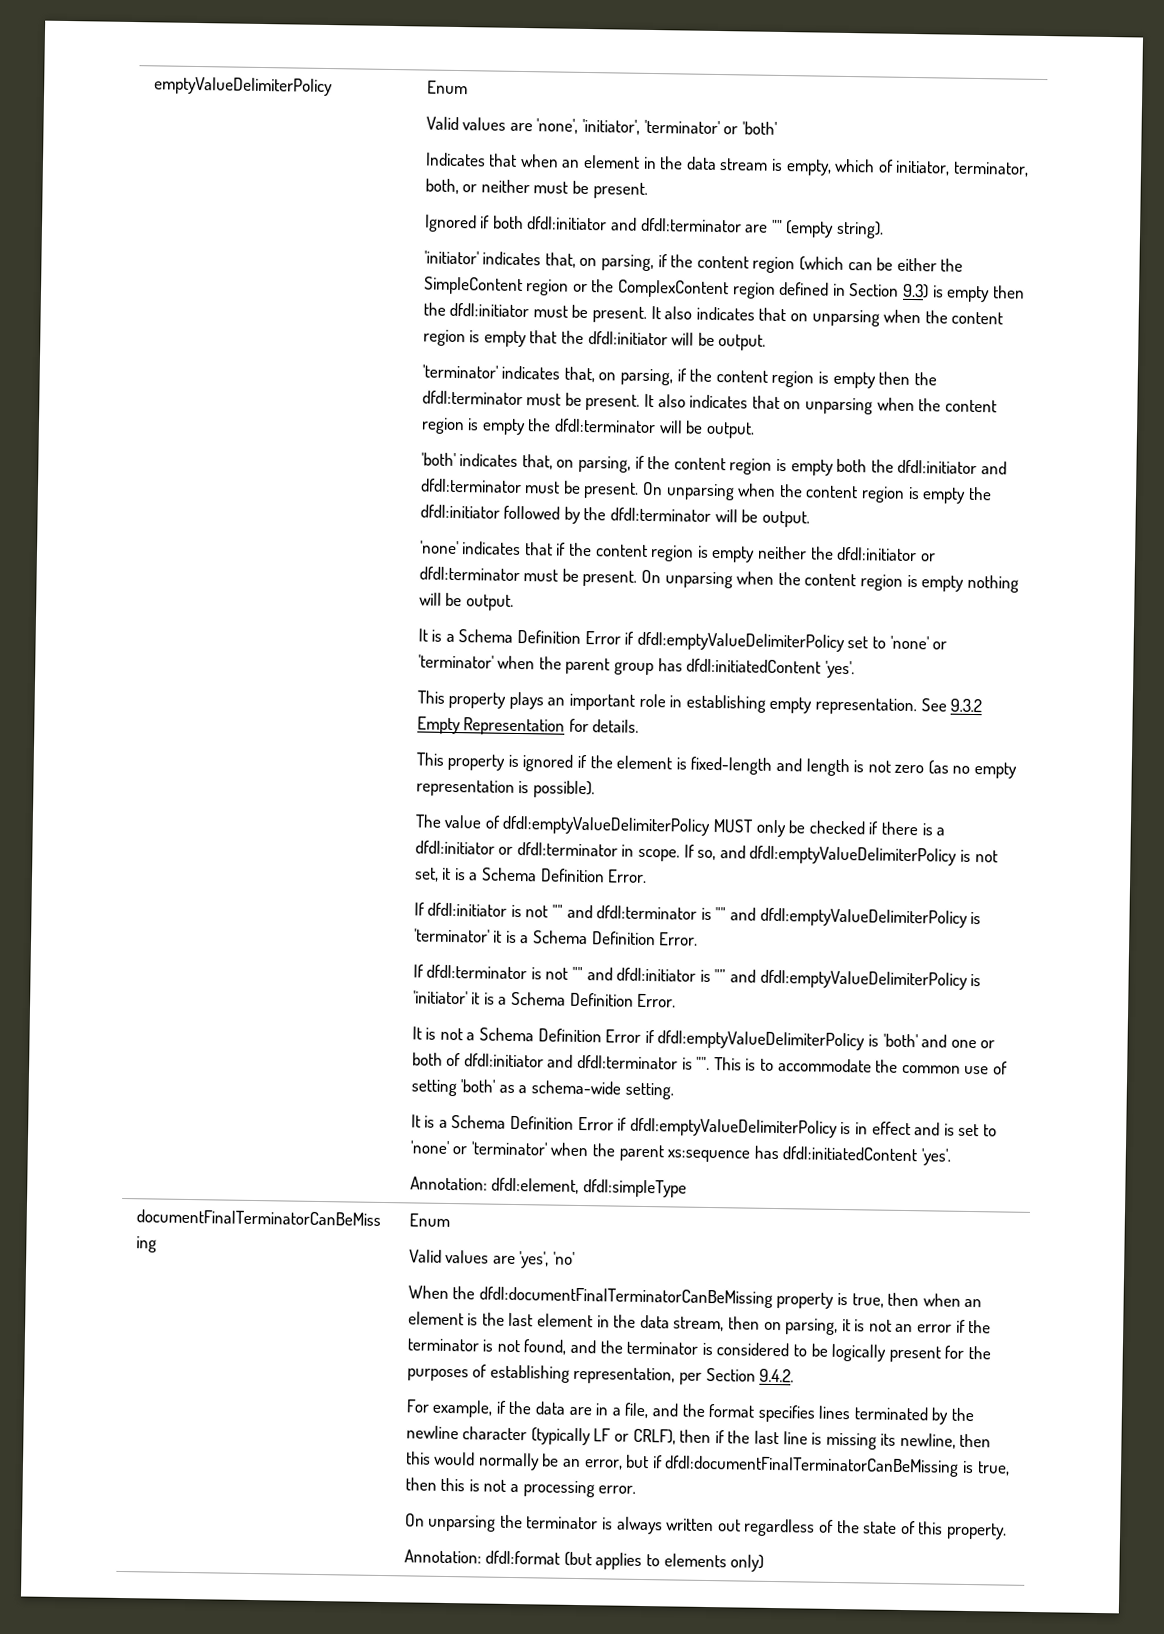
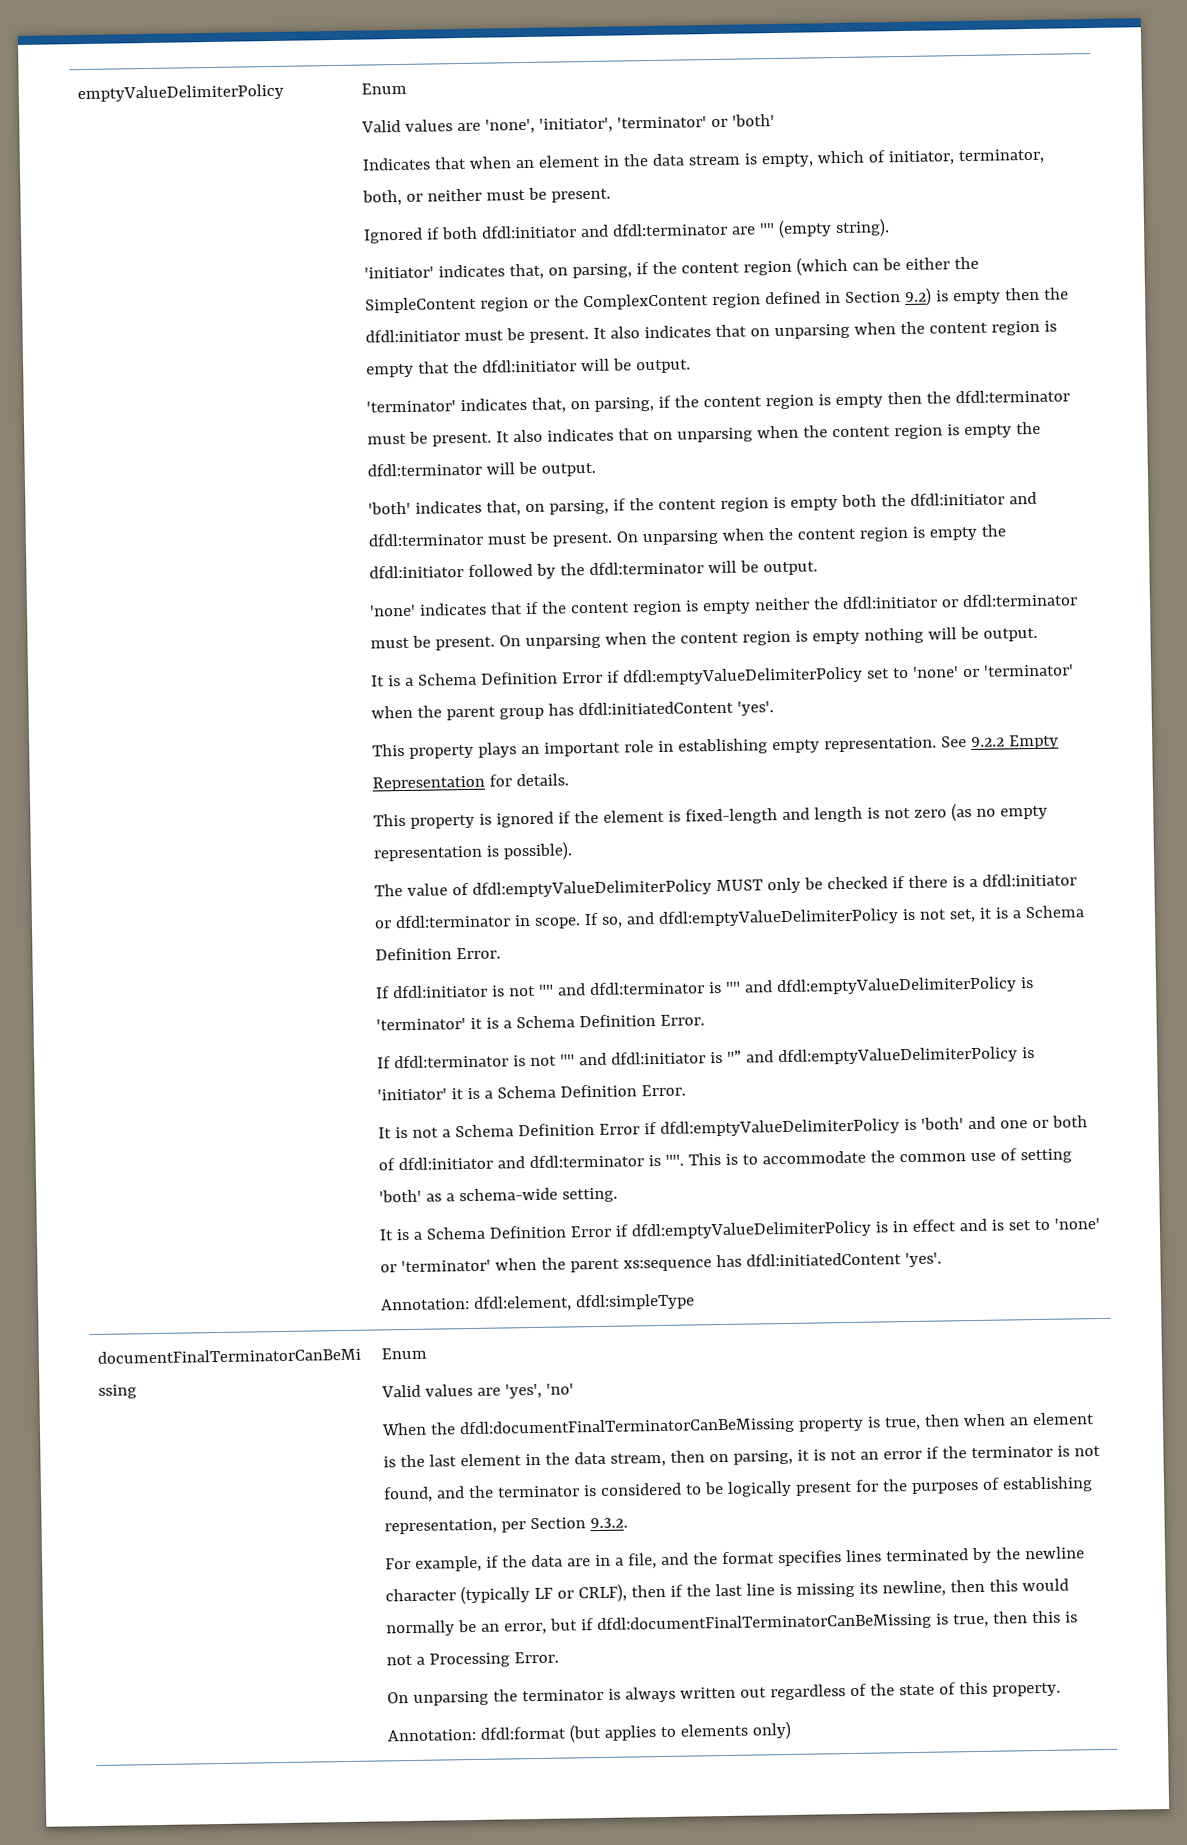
- 'initiator' indicates that, on parsing, if the content region (which can be either the SimpleContent region or the ComplexContent region defined in Section 9.3) is empty then the dfdl:initiator must be present.
+ 'initiator' indicates that, on parsing, if the content region (which can be either the SimpleContent region or the ComplexContent region defined in Section 9.2) is empty then the dfdl:initiator must be present.
- See 9.3.2 Empty Representation for details.
+ See 9.2.2 Empty Representation for details.
- When the dfdl:documentFinalTerminatorCanBeMissing property is true, then when an element is the last element in the data stream, then on parsing, it is not an error if the terminator is not found, and the terminator is considered to be logically present for the purposes of establishing representation, per Section 9.4.2.
+ When the dfdl:documentFinalTerminatorCanBeMissing property is true, then when an element is the last element in the data stream, then on parsing, it is not an error if the terminator is not found, and the terminator is considered to be logically present for the purposes of establishing representation, per Section 9.3.2.
- For example, if the data are in a file, and the format specifies lines terminated by the newline character (typically LF or CRLF), then if the last line is missing its newline, then this would normally be an error, but if dfdl:documentFinalTerminatorCanBeMissing is true, then this is not a processing error.
+ For example, if the data are in a file, and the format specifies lines terminated by the newline character (typically LF or CRLF), then if the last line is missing its newline, then this would normally be an error, but if dfdl:documentFinalTerminatorCanBeMissing is true, then this is not a Processing Error.

